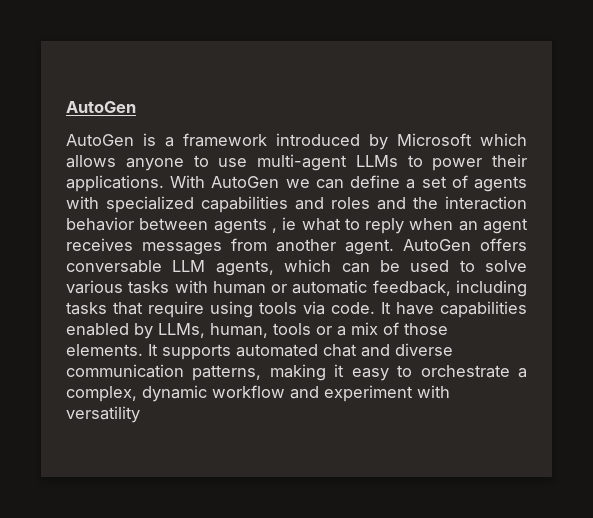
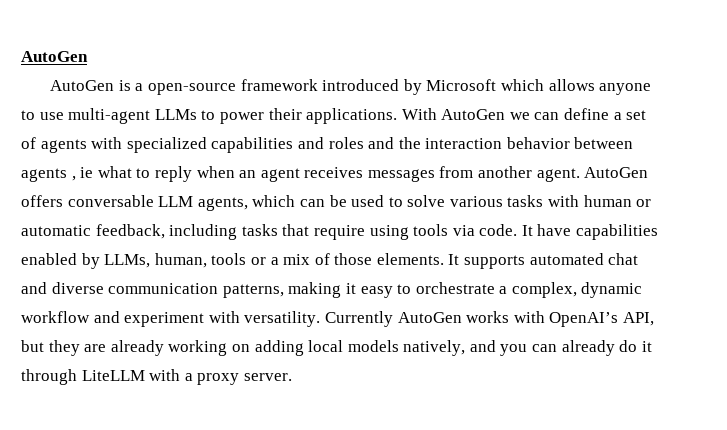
- AutoGen is a framework introduced by Microsoft which allows anyone to use multi-agent LLMs to power their applications.
+ AutoGen is a open-source framework introduced by Microsoft which allows anyone to use multi-agent LLMs to power their applications.
- It supports automated chat and diverse communication patterns, making it easy to orchestrate a complex, dynamic workflow and experiment with versatility
+ It supports automated chat and diverse communication patterns, making it easy to orchestrate a complex, dynamic workflow and experiment with versatility. Currently AutoGen works with OpenAI’s API, but they are already working on adding local models natively, and you can already do it through LiteLLM with a proxy server.

